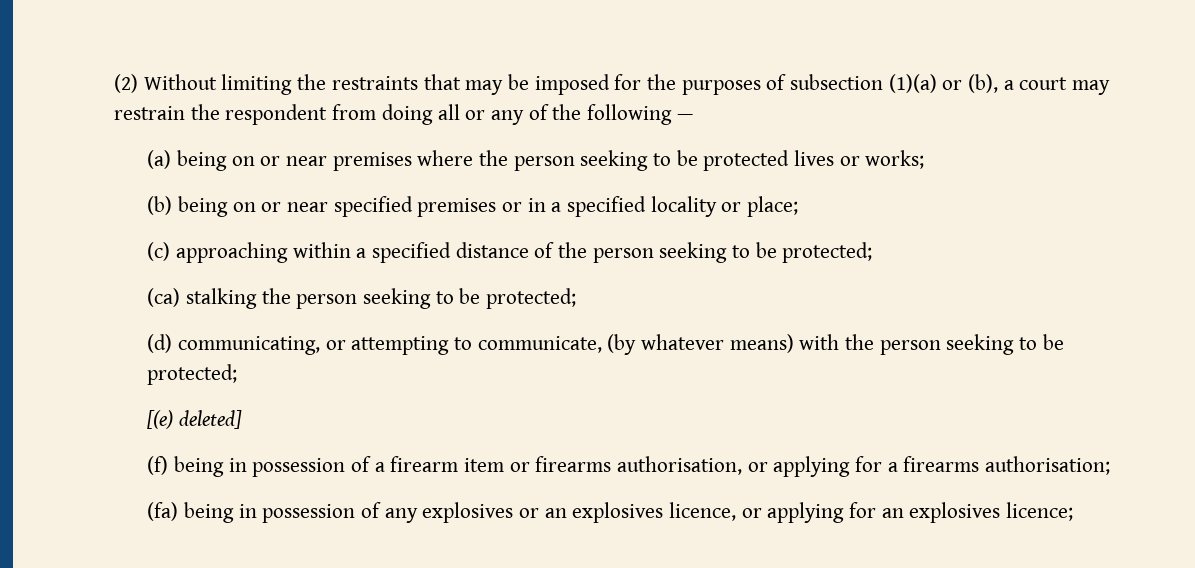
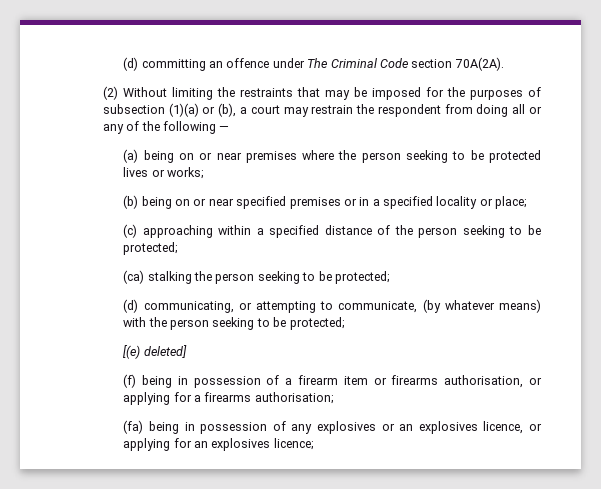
+ (d) committing an offence under The Criminal Code section 70A(2A).

